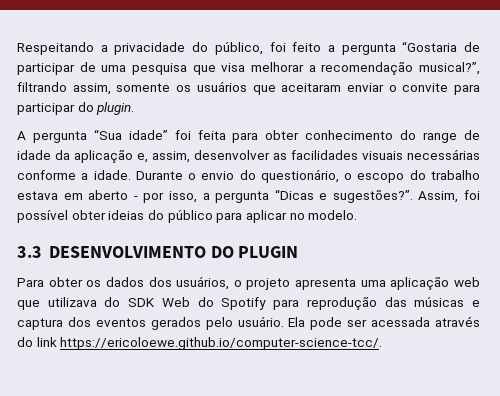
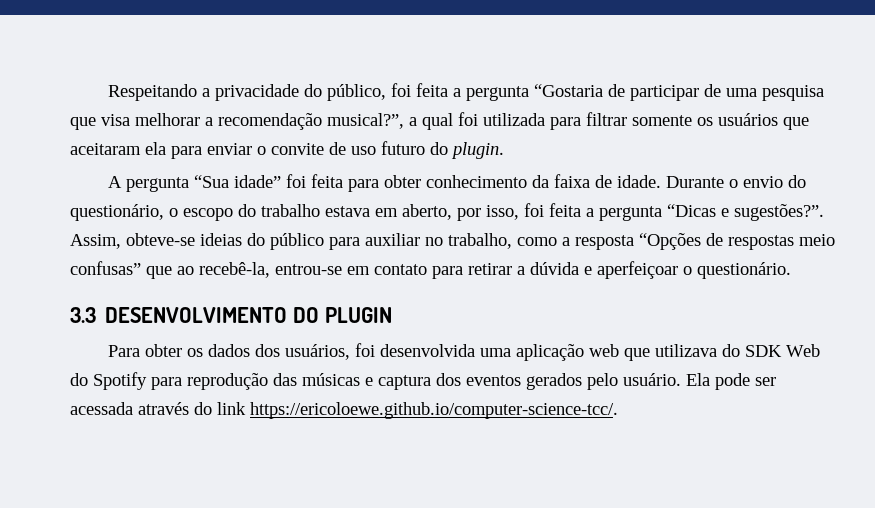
- Respeitando a privacidade do público, foi feito a pergunta “Gostaria de participar de uma pesquisa que visa melhorar a recomendação musical?”, filtrando assim, somente os usuários que aceitaram enviar o convite para participar do plugin.
+ Respeitando a privacidade do público, foi feita a pergunta “Gostaria de participar de uma pesquisa que visa melhorar a recomendação musical?”, a qual foi utilizada para filtrar somente os usuários que aceitaram ela para enviar o convite de uso futuro do plugin.
- A pergunta “Sua idade” foi feita para obter conhecimento do range de idade da aplicação e, assim, desenvolver as facilidades visuais necessárias conforme a idade.
+ A pergunta “Sua idade” foi feita para obter conhecimento da faixa de idade.
- Durante o envio do questionário, o escopo do trabalho estava em aberto - por isso, a pergunta “Dicas e sugestões?”.
+ Durante o envio do questionário, o escopo do trabalho estava em aberto, por isso, foi feita a pergunta “Dicas e sugestões?”.
- Assim, foi possível obter ideias do público para aplicar no modelo.
+ Assim, obteve-se ideias do público para auxiliar no trabalho, como a resposta “Opções de respostas meio confusas” que ao recebê-la, entrou-se em contato para retirar a dúvida e aperfeiçoar o questionário.
- Para obter os dados dos usuários, o projeto apresenta uma aplicação web que utilizava do SDK Web do Spotify para reprodução das músicas e captura dos eventos gerados pelo usuário.
+ Para obter os dados dos usuários, foi desenvolvida uma aplicação web que utilizava do SDK Web do Spotify para reprodução das músicas e captura dos eventos gerados pelo usuário.

